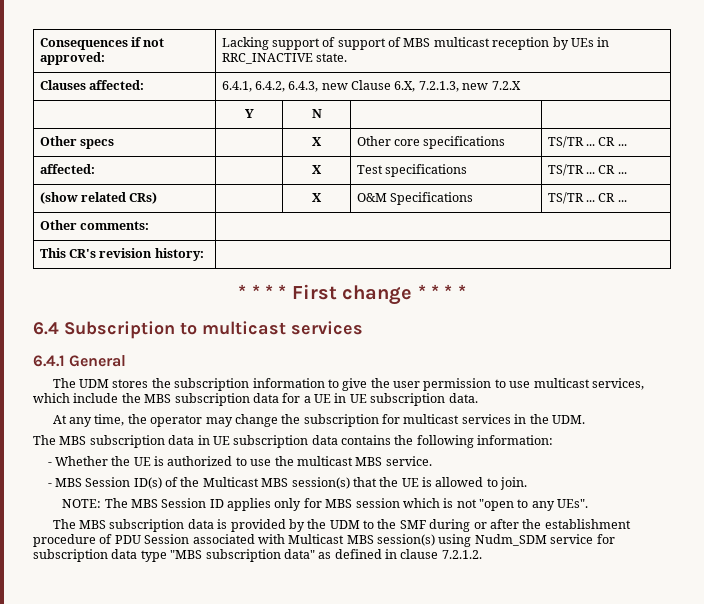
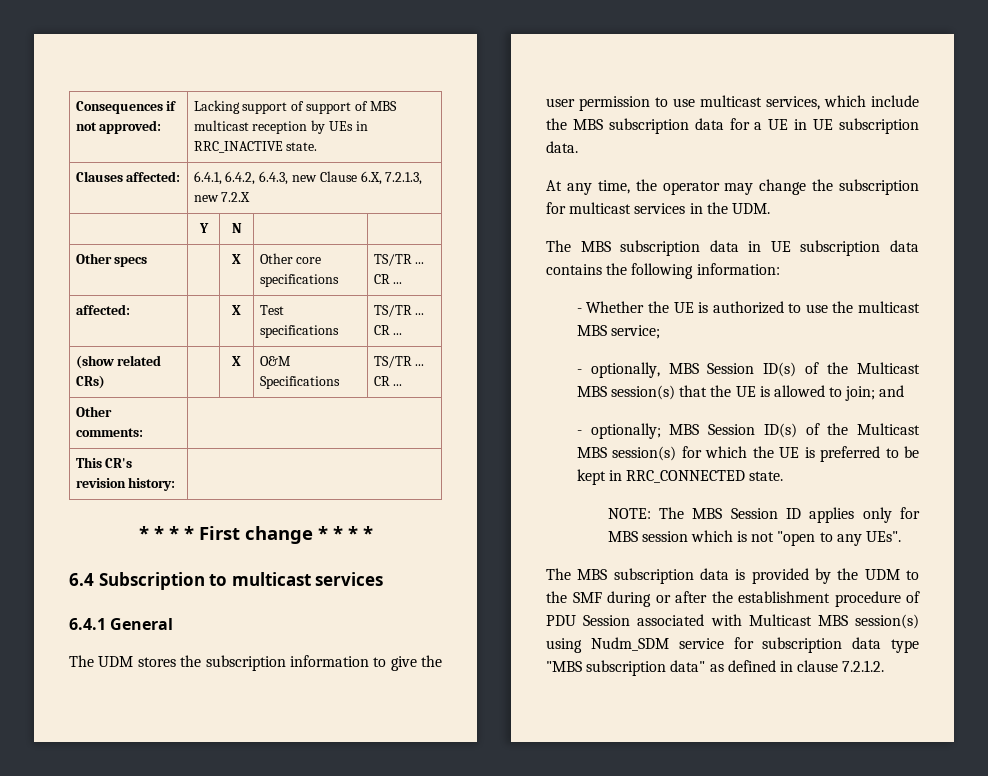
- - Whether the UE is authorized to use the multicast MBS service.
- - MBS Session ID(s) of the Multicast MBS session(s) that the UE is allowed to join.
+ - Whether the UE is authorized to use the multicast MBS service;
+ - optionally, MBS Session ID(s) of the Multicast MBS session(s) that the UE is allowed to join; and
+ - optionally; MBS Session ID(s) of the Multicast MBS session(s) for which the UE is preferred to be kept in RRC_CONNECTED state.

